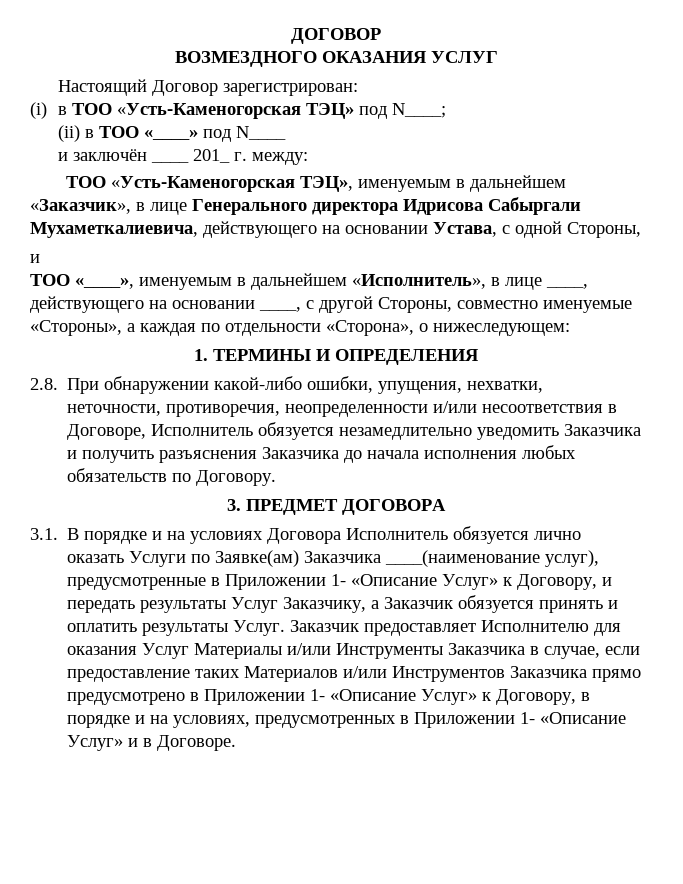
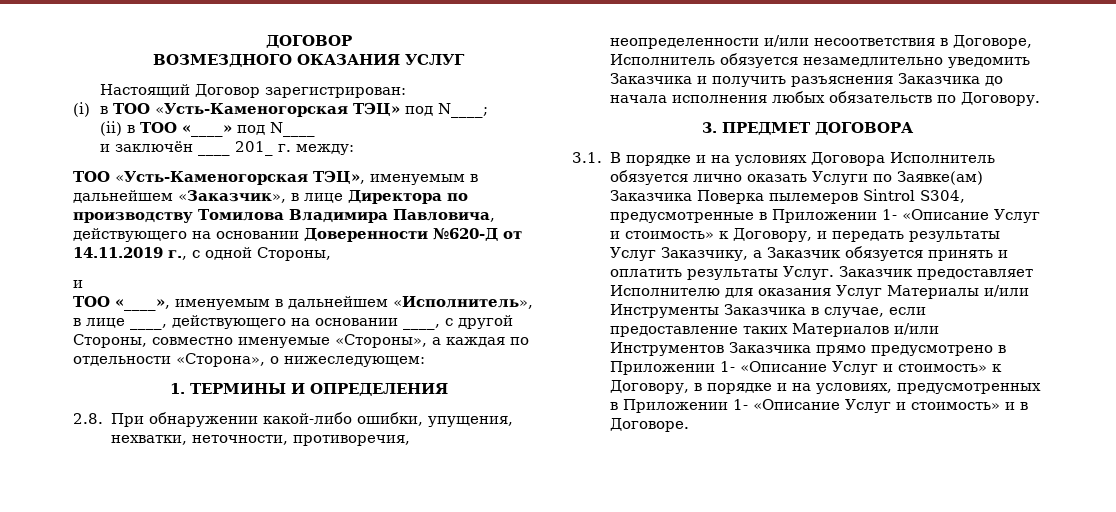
- ТОО «Усть-Каменогорская ТЭЦ», именуемым в дальнейшем «Заказчик», в лице Генерального директора Идрисова Сабыргали Мухаметкалиевича, действующего на основании Устава, с одной Стороны,
+ ТОО «Усть-Каменогорская ТЭЦ», именуемым в дальнейшем «Заказчик», в лице Директора по производству Томилова Владимира Павловича, действующего на основании Доверенности №620-Д от 14.11.2019 г., с одной Стороны,
- 3.1. В порядке и на условиях Договора Исполнитель обязуется лично оказать Услуги по Заявке(ам) Заказчика ____(наименование услуг), предусмотренные в Приложении 1- «Описание Услуг» к Договору, и передать результаты Услуг Заказчику, а Заказчик обязуется принять и оплатить результаты Услуг.
+ 3.1. В порядке и на условиях Договора Исполнитель обязуется лично оказать Услуги по Заявке(ам) Заказчика Поверка пылемеров Sintrol S304, предусмотренные в Приложении 1- «Описание Услуг и стоимость» к Договору, и передать результаты Услуг Заказчику, а Заказчик обязуется принять и оплатить результаты Услуг.
- Заказчик предоставляет Исполнителю для оказания Услуг Материалы и/или Инструменты Заказчика в случае, если предоставление таких Материалов и/или Инструментов Заказчика прямо предусмотрено в Приложении 1- «Описание Услуг» к Договору, в порядке и на условиях, предусмотренных в Приложении 1- «Описание Услуг» и в Договоре.
+ Заказчик предоставляет Исполнителю для оказания Услуг Материалы и/или Инструменты Заказчика в случае, если предоставление таких Материалов и/или Инструментов Заказчика прямо предусмотрено в Приложении 1- «Описание Услуг и стоимость» к Договору, в порядке и на условиях, предусмотренных в Приложении 1- «Описание Услуг и стоимость» и в Договоре.

